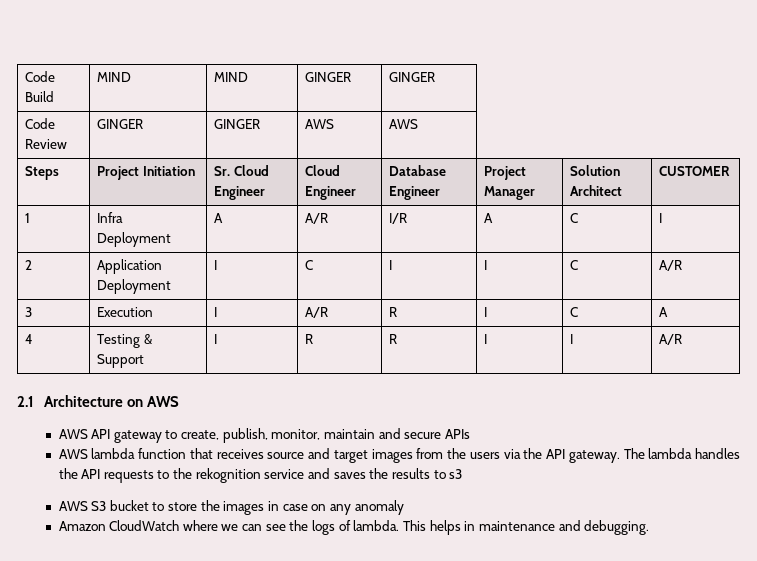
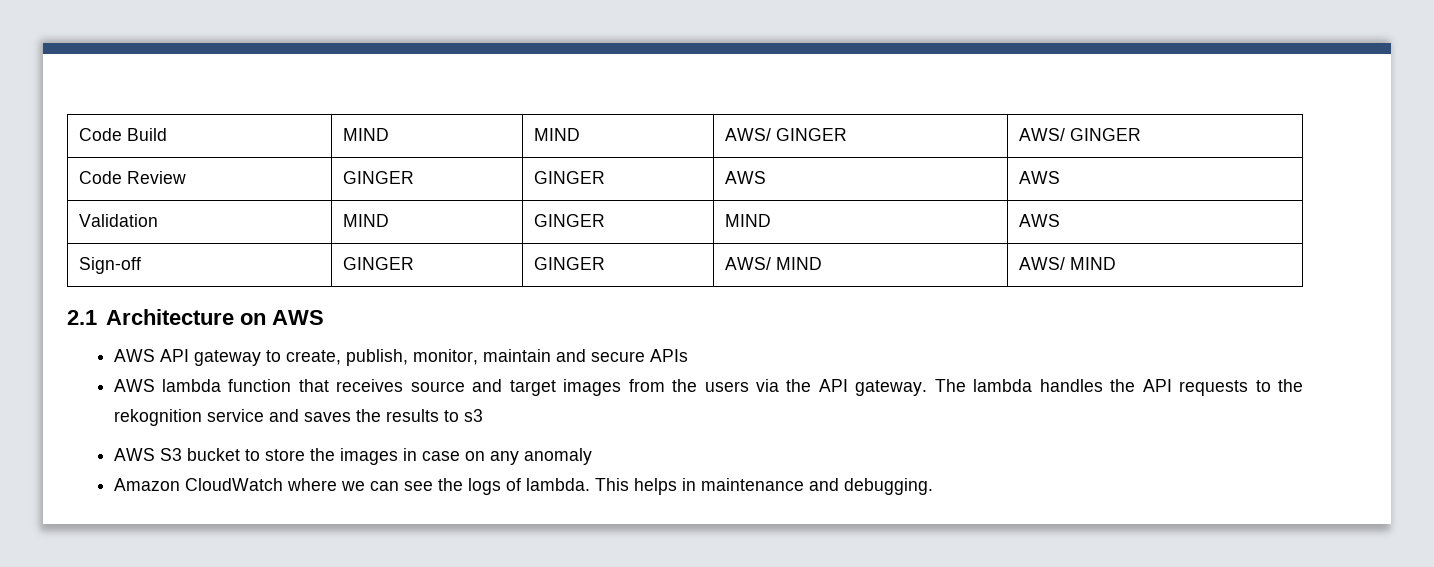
- Code Build | MIND | MIND | GINGER | GINGER
+ Code Build | MIND | MIND | AWS/ GINGER | AWS/ GINGER
- Steps | Project Initiation | Sr. Cloud Engineer | Cloud Engineer | Database Engineer | Project Manager | Solution Architect | CUSTOMER
- 1 | Infra Deployment | A | A/R | I/R | A | C | I
- 2 | Application Deployment | I | C | I | I | C | A/R
- 3 | Execution | I | A/R | R | I | C | A
- 4 | Testing & Support | I | R | R | I | I | A/R
+ Validation | MIND | GINGER | MIND | AWS
+ Sign-off | GINGER | GINGER | AWS/ MIND | AWS/ MIND

